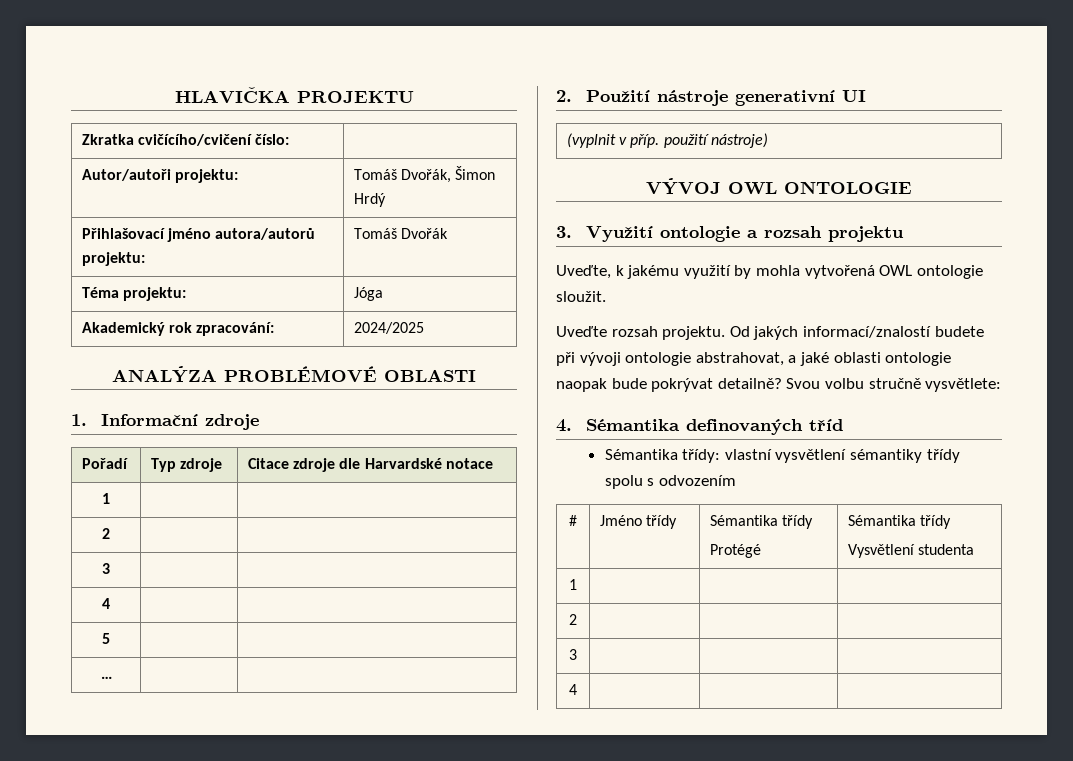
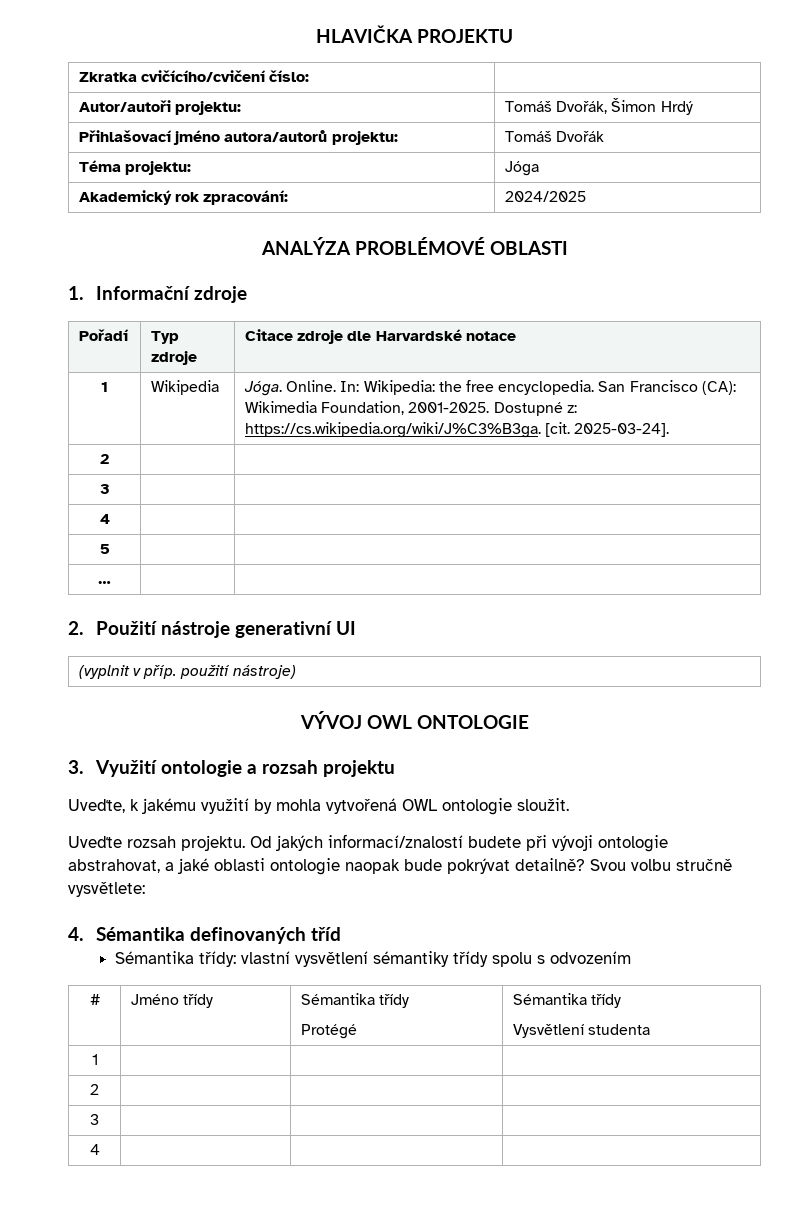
  Pořadí | Typ zdroje | Citace zdroje dle Harvardské notace
- 1 | |
+ 1 | Wikipedia | Jóga. Online. In: Wikipedia: the free encyclopedia. San Francisco (CA): Wikimedia Foundation, 2001-2025. Dostupné z: https://cs.wikipedia.org/wiki/J%C3%B3ga. [cit. 2025-03-24].

